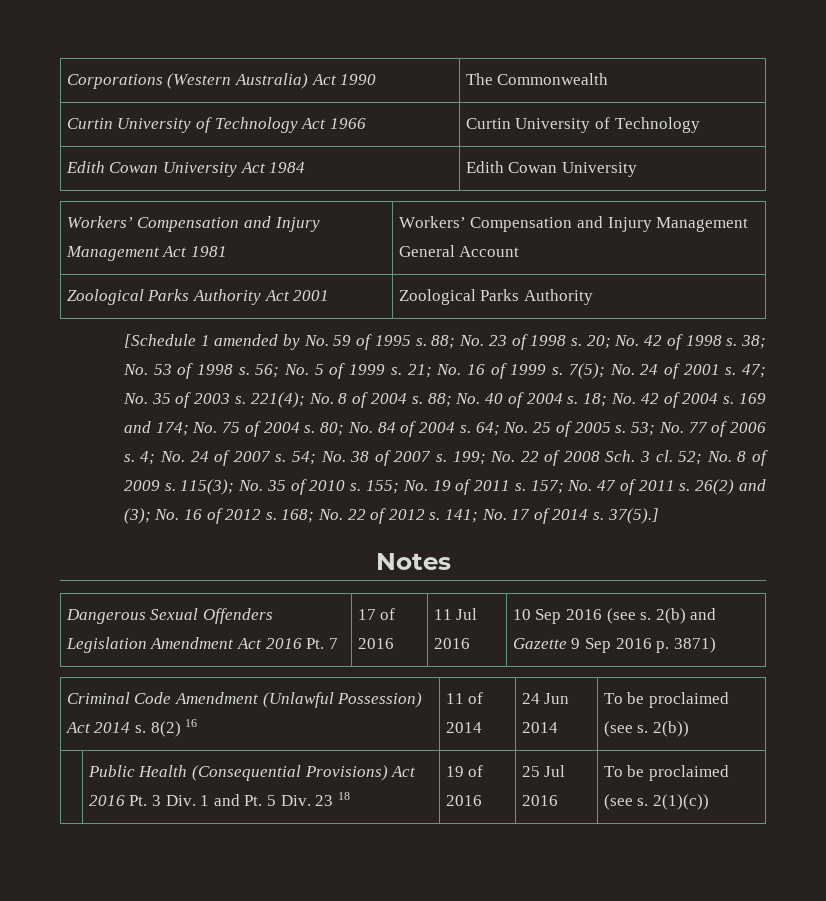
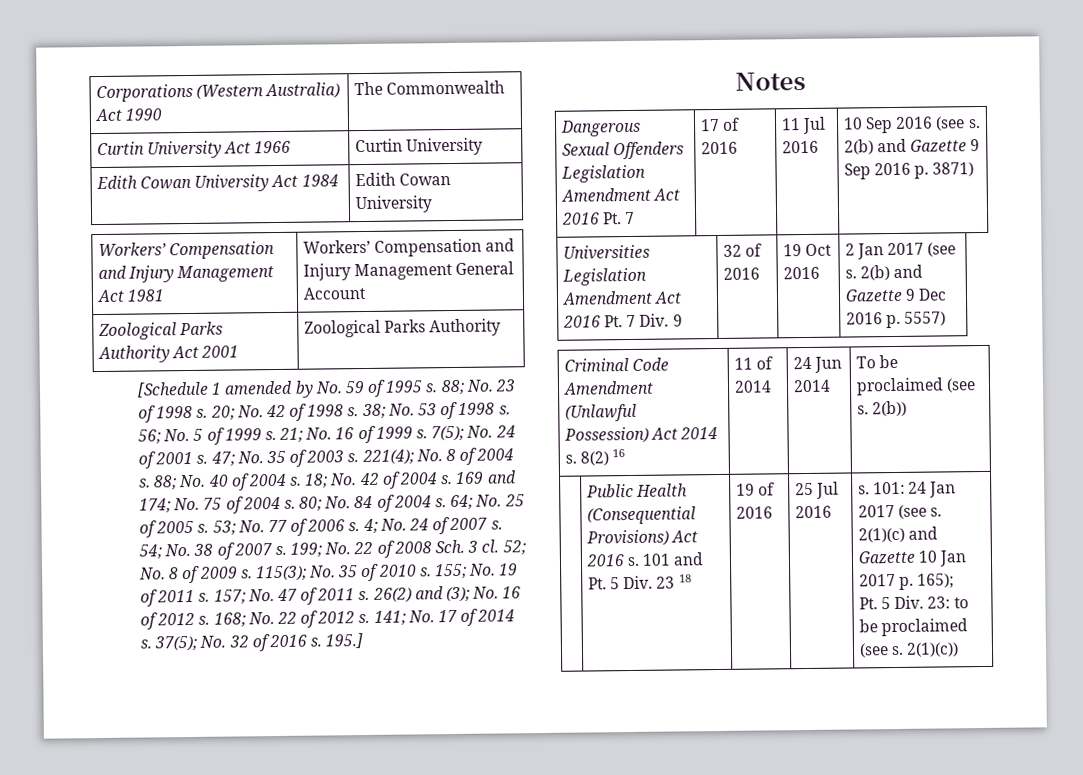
- Curtin University of Technology Act 1966 | Curtin University of Technology
+ Curtin University Act 1966 | Curtin University
- 37(5).]
+ 37(5); No. 32 of 2016 s. 195.]
+ Universities Legislation Amendment Act 2016 Pt. 7 Div. 9 | 32 of 2016 | 19 Oct 2016 | 2 Jan 2017 (see s. 2(b) and Gazette 9 Dec 2016 p. 5557)
- Public Health (Consequential Provisions) Act 2016 Pt. 3 Div. 1 and Pt. 5 Div. 23 18
+ Public Health (Consequential Provisions) Act 2016 s. 101 and Pt. 5 Div. 23 18
- 25 Jul 2016 | To be proclaimed (see s.
+ 25 Jul 2016 | s. 101: 24 Jan 2017 (see s. 2(1)(c) and Gazette 10 Jan 2017 p. 165);
+ Pt. 5 Div. 23: to be proclaimed (see s.

